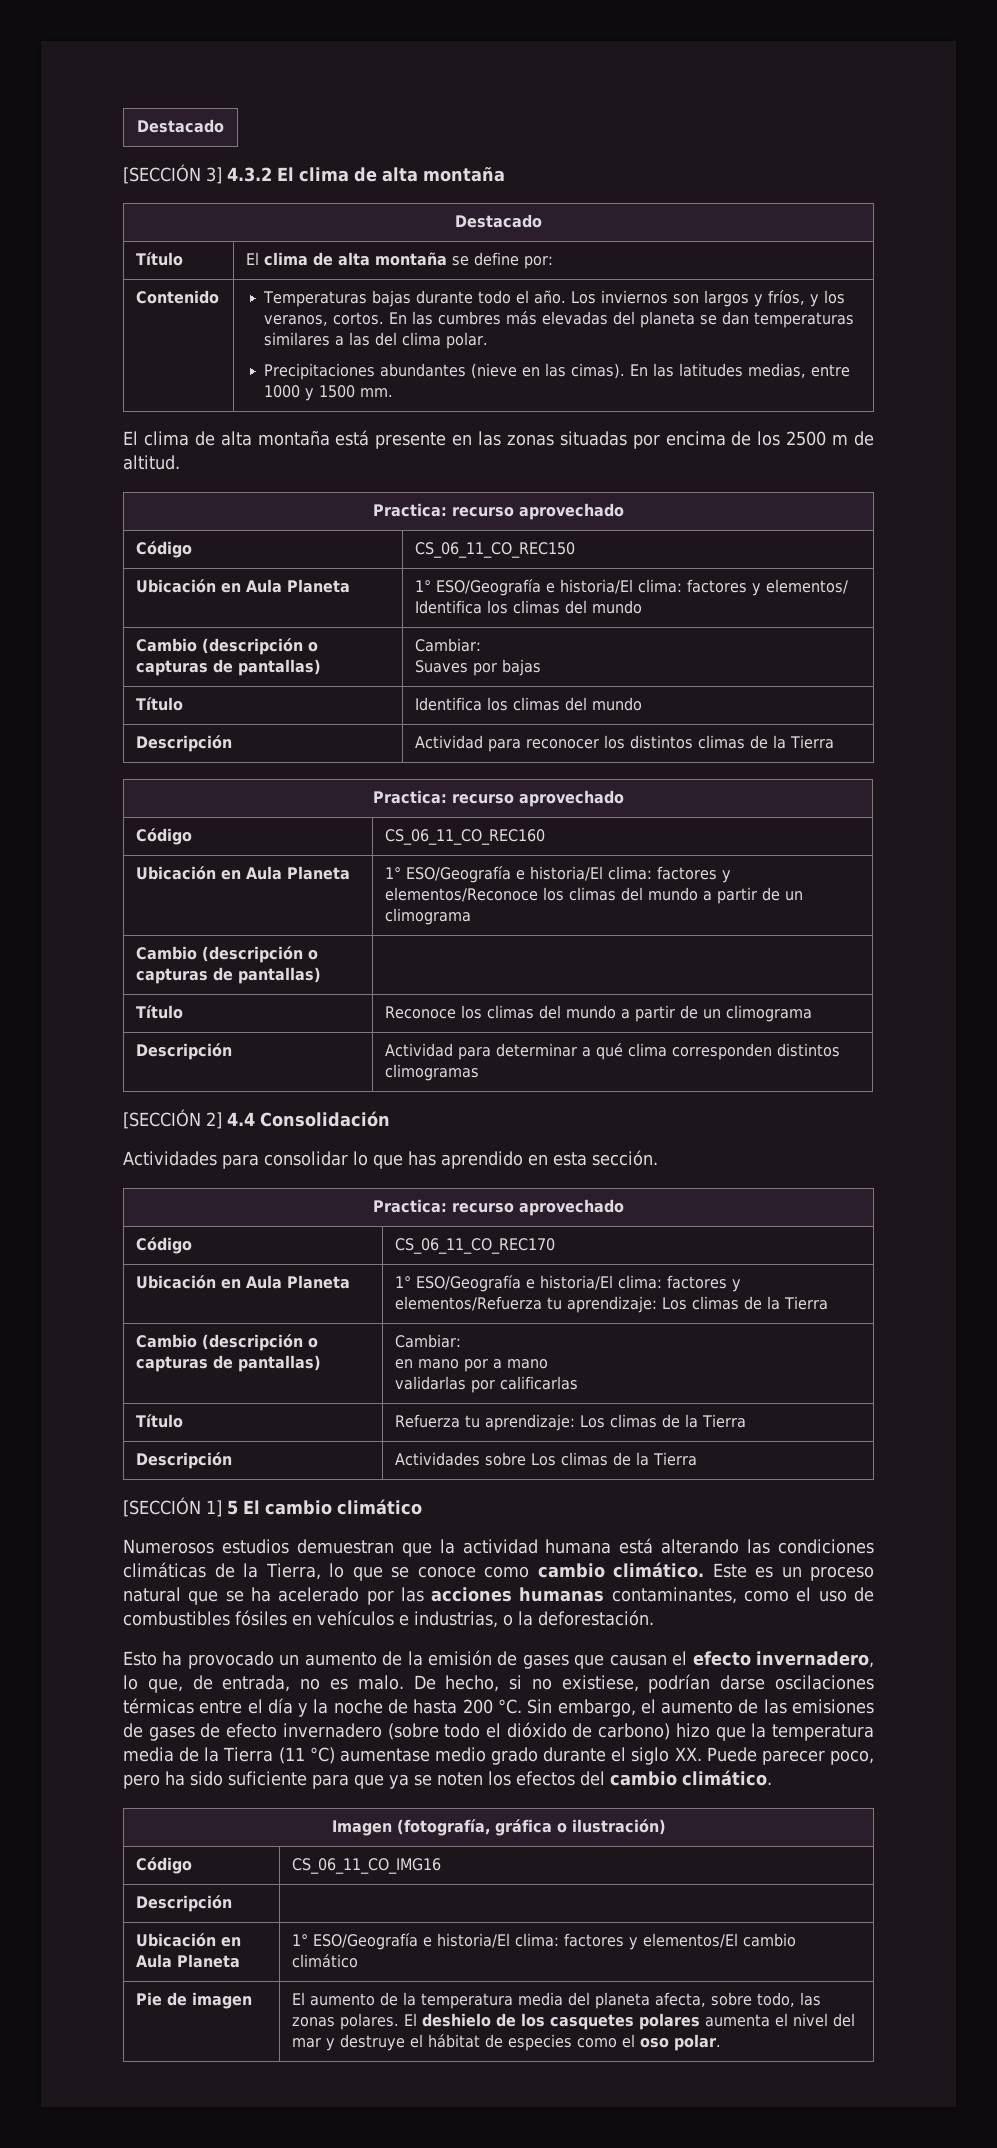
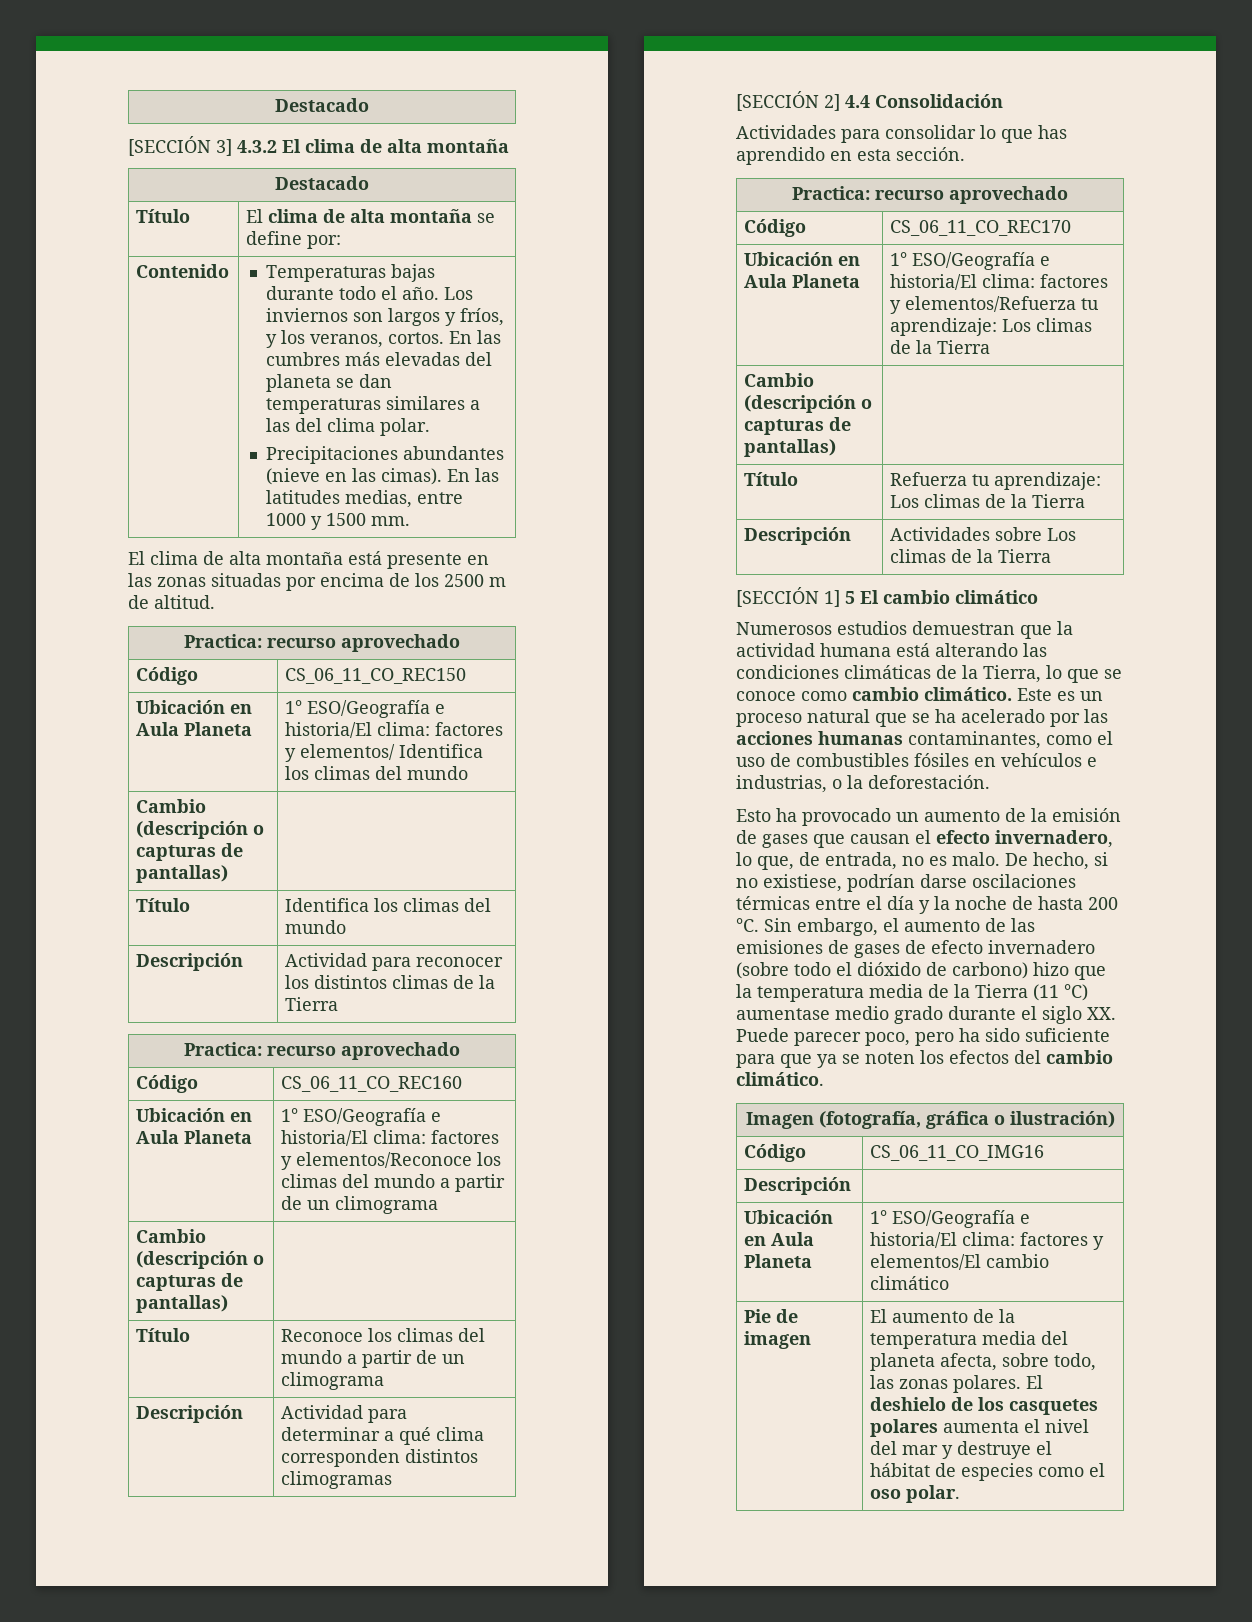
  Ubicación en Aula Planeta | 1° ESO/Geografía e historia/El clima: factores y elementos/ Identifica los climas del mundo
- Cambio (descripción o capturas de pantallas) | Cambiar:
- Suaves por bajas
+ Cambio (descripción o capturas de pantallas) |
  Ubicación en Aula Planeta | 1° ESO/Geografía e historia/El clima: factores y elementos/Refuerza tu aprendizaje: Los climas de la Tierra
- Cambio (descripción o capturas de pantallas) | Cambiar:
- en mano por a mano
- validarlas por calificarlas
+ Cambio (descripción o capturas de pantallas) |

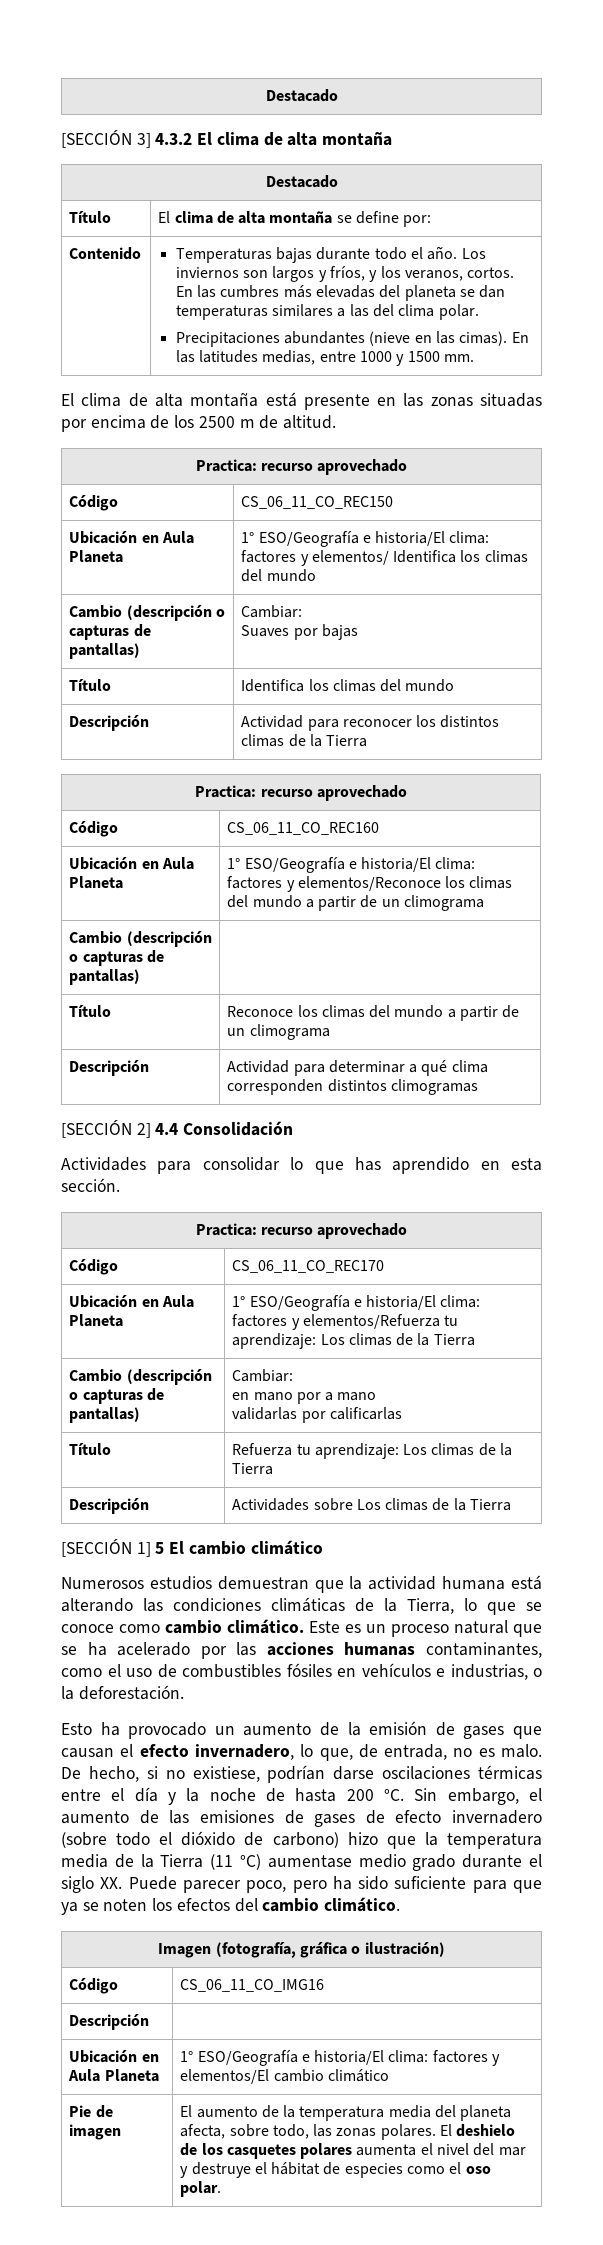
  Ubicación en Aula Planeta | 1° ESO/Geografía e historia/El clima: factores y elementos/ Identifica los climas del mundo
- Cambio (descripción o capturas de pantallas) |
+ Cambio (descripción o capturas de pantallas) | Cambiar:
+ Suaves por bajas
  Ubicación en Aula Planeta | 1° ESO/Geografía e historia/El clima: factores y elementos/Refuerza tu aprendizaje: Los climas de la Tierra
- Cambio (descripción o capturas de pantallas) |
+ Cambio (descripción o capturas de pantallas) | Cambiar:
+ en mano por a mano
+ validarlas por calificarlas

